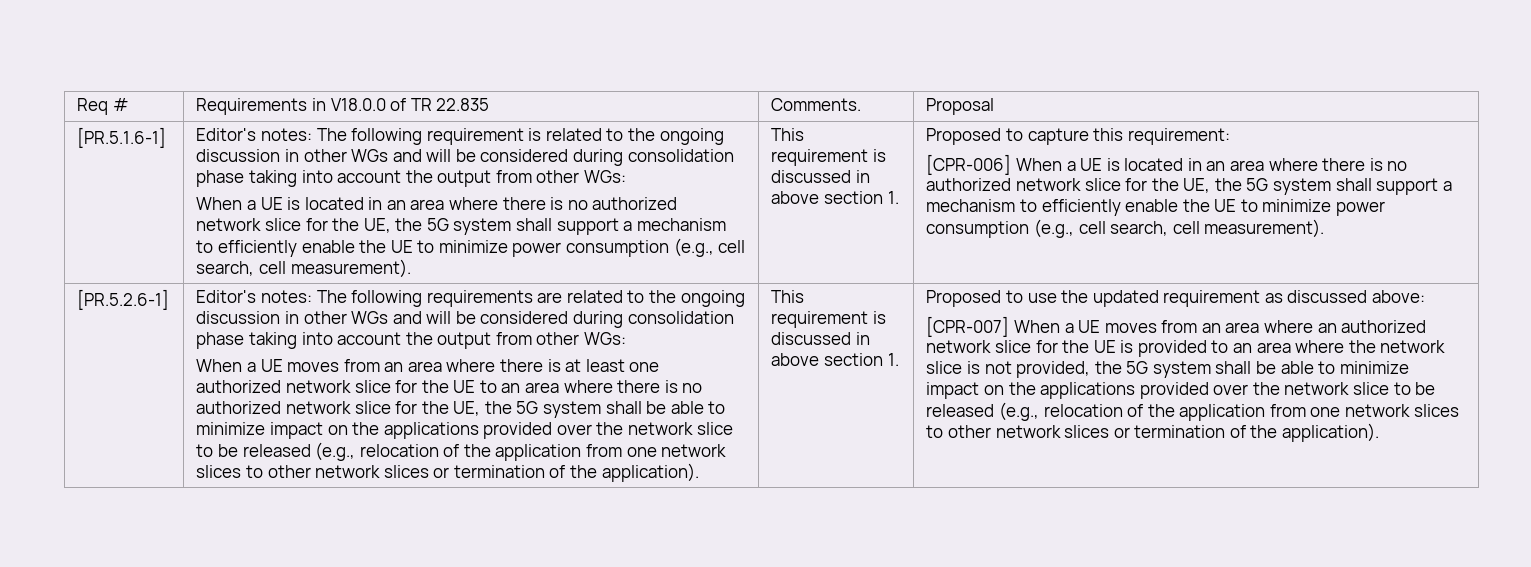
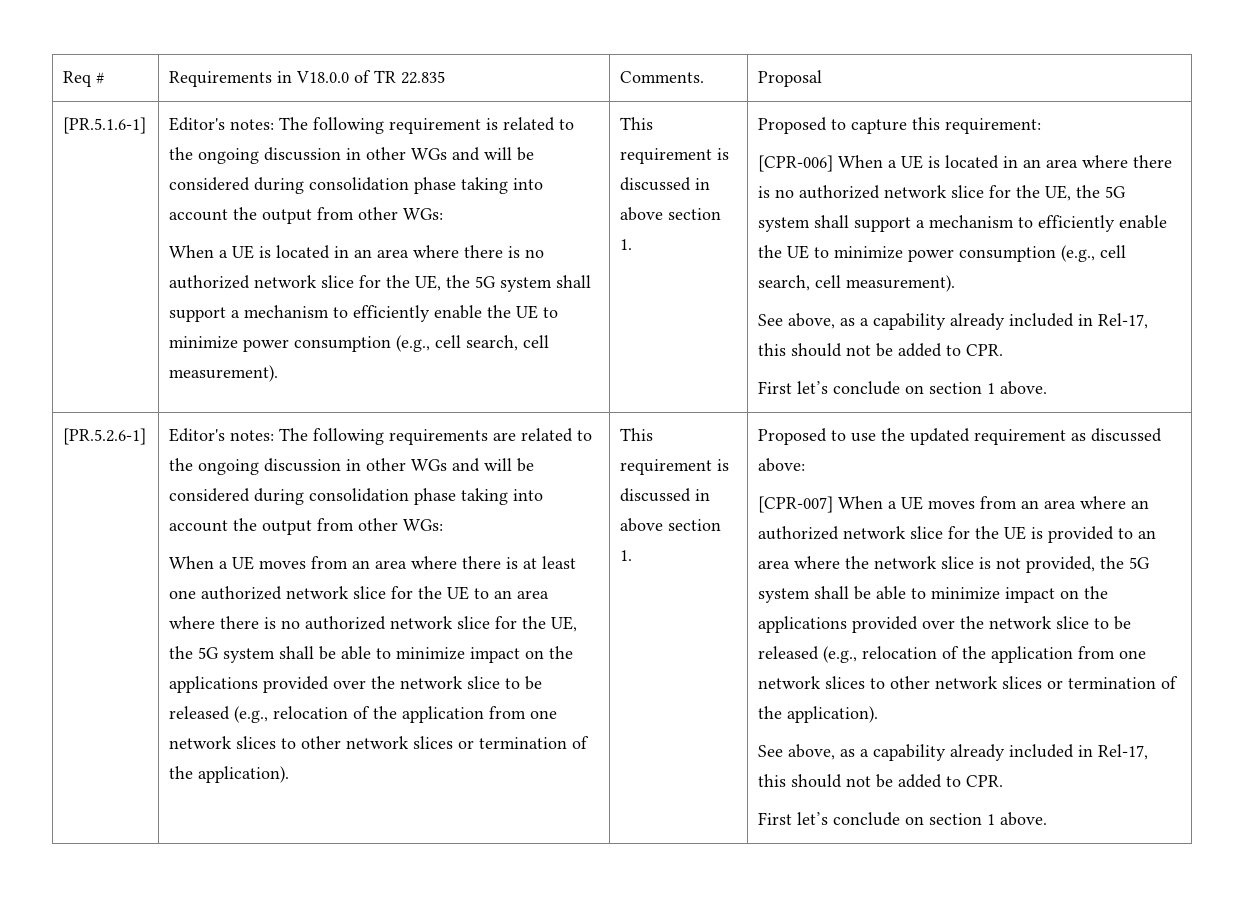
  [CPR-006] When a UE is located in an area where there is no authorized network slice for the UE, the 5G system shall support a mechanism to efficiently enable the UE to minimize power consumption (e.g., cell search, cell measurement).
+ See above, as a capability already included in Rel-17, this should not be added to CPR.
+ First let’s conclude on section 1 above.
  [CPR-007] When a UE moves from an area where an authorized network slice for the UE is provided to an area where the network slice is not provided, the 5G system shall be able to minimize impact on the applications provided over the network slice to be released (e.g., relocation of the application from one network slices to other network slices or termination of the application).
+ See above, as a capability already included in Rel-17, this should not be added to CPR.
+ First let’s conclude on section 1 above.

